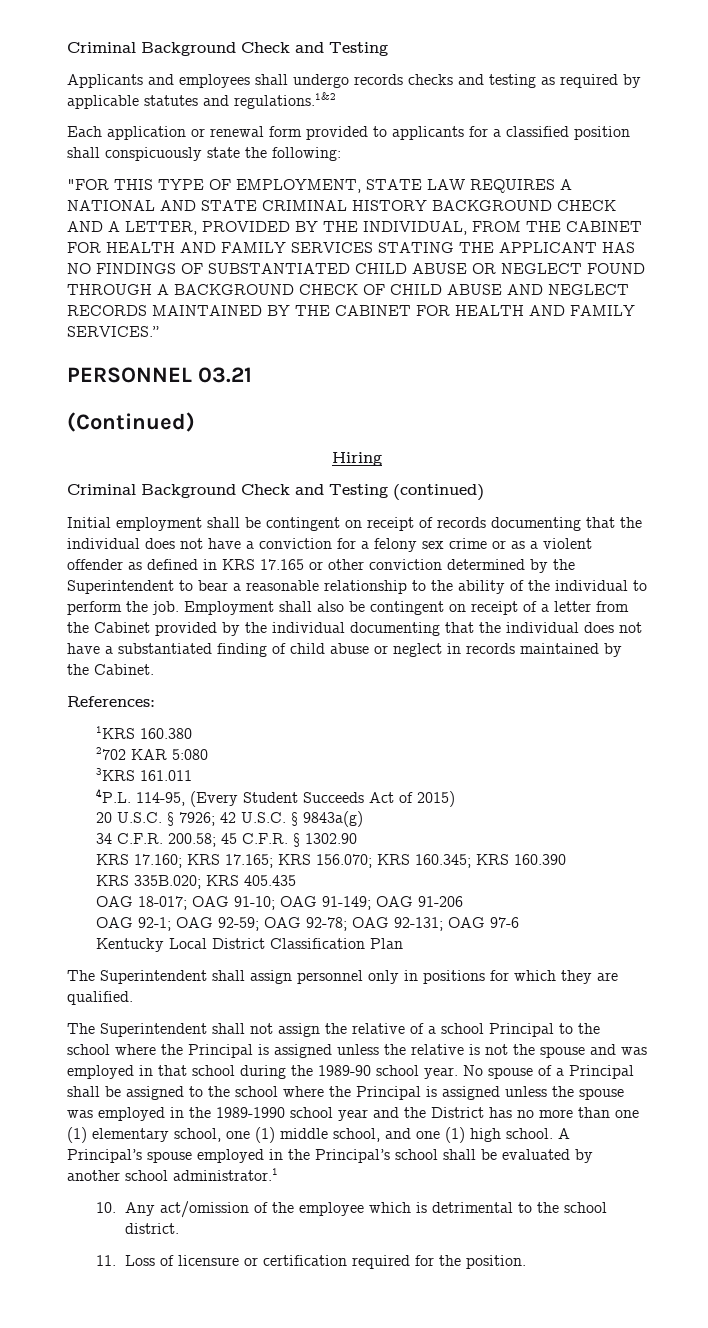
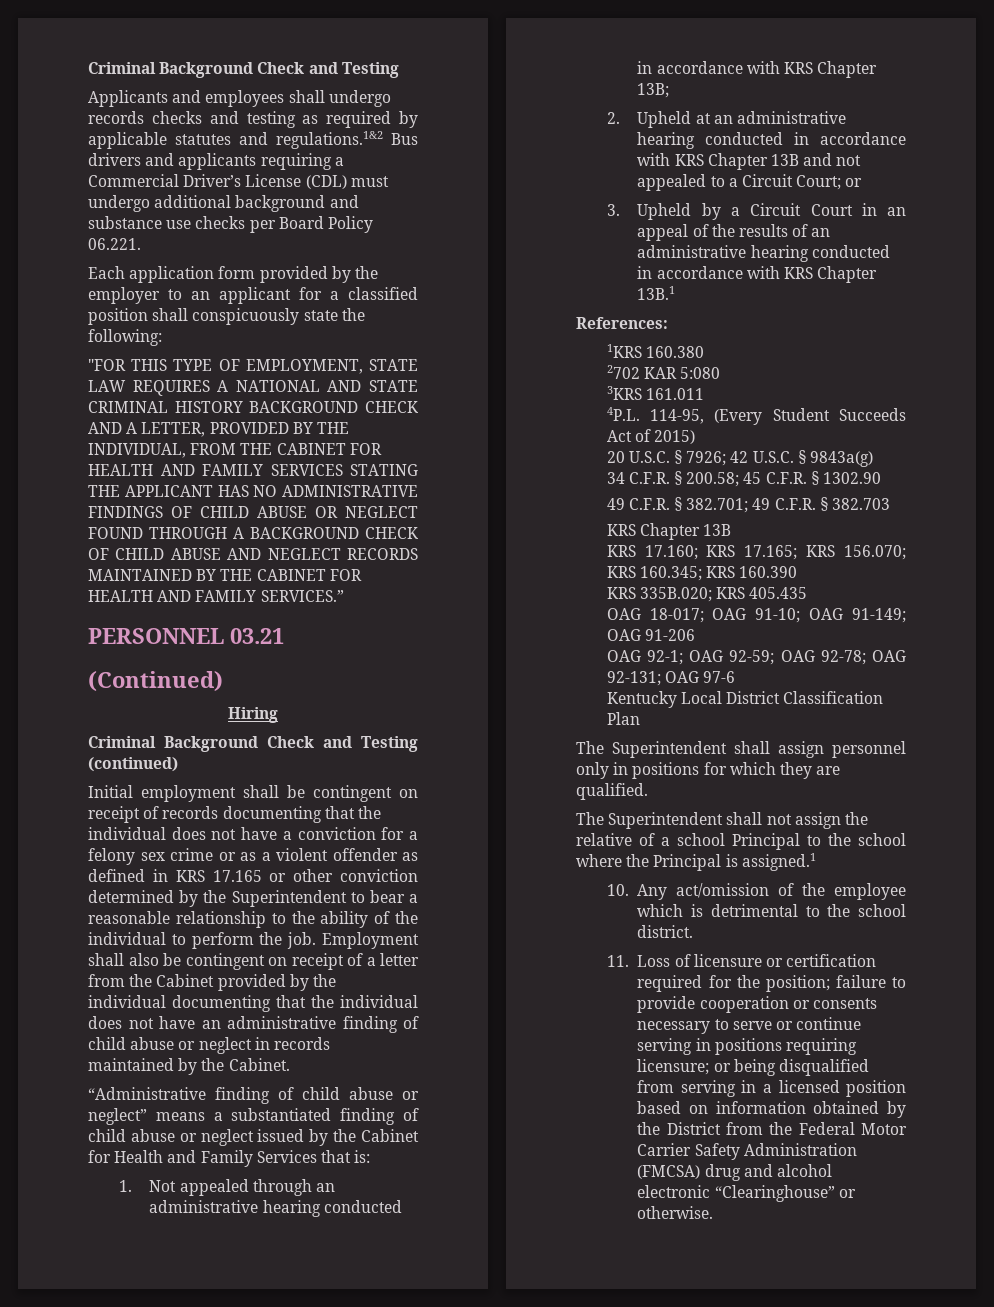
- Applicants and employees shall undergo records checks and testing as required by applicable statutes and regulations.1&2
- Each application or renewal form provided to applicants for a classified position shall conspicuously state the following:
+ Applicants and employees shall undergo records checks and testing as required by applicable statutes and regulations.1&2 Bus drivers and applicants requiring a Commercial Driver’s License (CDL) must undergo additional background and substance use checks per Board Policy 06.221.
+ Each application form provided by the employer to an applicant for a classified position shall conspicuously state the following:
- "FOR THIS TYPE OF EMPLOYMENT, STATE LAW REQUIRES A NATIONAL AND STATE CRIMINAL HISTORY BACKGROUND CHECK AND A LETTER, PROVIDED BY THE INDIVIDUAL, FROM THE CABINET FOR HEALTH AND FAMILY SERVICES STATING THE APPLICANT HAS NO FINDINGS OF SUBSTANTIATED CHILD ABUSE OR NEGLECT FOUND THROUGH A BACKGROUND CHECK OF CHILD ABUSE AND NEGLECT RECORDS MAINTAINED BY THE CABINET FOR HEALTH AND FAMILY SERVICES.”
+ "FOR THIS TYPE OF EMPLOYMENT, STATE LAW REQUIRES A NATIONAL AND STATE CRIMINAL HISTORY BACKGROUND CHECK AND A LETTER, PROVIDED BY THE INDIVIDUAL, FROM THE CABINET FOR HEALTH AND FAMILY SERVICES STATING THE APPLICANT HAS NO ADMINISTRATIVE FINDINGS OF CHILD ABUSE OR NEGLECT FOUND THROUGH A BACKGROUND CHECK OF CHILD ABUSE AND NEGLECT RECORDS MAINTAINED BY THE CABINET FOR HEALTH AND FAMILY SERVICES.”
- Employment shall also be contingent on receipt of a letter from the Cabinet provided by the individual documenting that the individual does not have a substantiated finding of child abuse or neglect in records maintained by the Cabinet.
+ Employment shall also be contingent on receipt of a letter from the Cabinet provided by the individual documenting that the individual does not have an administrative finding of child abuse or neglect in records maintained by the Cabinet.
+ “Administrative finding of child abuse or neglect” means a substantiated finding of child abuse or neglect issued by the Cabinet for Health and Family Services that is:
+ 1. Not appealed through an administrative hearing conducted in accordance with KRS Chapter 13B;
+ 2. Upheld at an administrative hearing conducted in accordance with KRS Chapter 13B and not appealed to a Circuit Court; or
+ 3. Upheld by a Circuit Court in an appeal of the results of an administrative hearing conducted in accordance with KRS Chapter 13B.1
- 34 C.F.R. 200.58; 45 C.F.R. § 1302.90
+ 34 C.F.R. § 200.58; 45 C.F.R. § 1302.90
+ 49 C.F.R. § 382.701; 49 C.F.R. § 382.703
+ KRS Chapter 13B
- The Superintendent shall not assign the relative of a school Principal to the school where the Principal is assigned unless the relative is not the spouse and was employed in that school during the 1989-90 school year. No spouse of a Principal shall be assigned to the school where the Principal is assigned unless the spouse was employed in the 1989-1990 school year and the District has no more than one (1) elementary school, one (1) middle school, and one (1) high school. A Principal’s spouse employed in the Principal’s school shall be evaluated by another school administrator.1
+ The Superintendent shall not assign the relative of a school Principal to the school where the Principal is assigned.1
- 11. Loss of licensure or certification required for the position.
+ 11. Loss of licensure or certification required for the position; failure to provide cooperation or consents necessary to serve or continue serving in positions requiring licensure; or being disqualified from serving in a licensed position based on information obtained by the District from the Federal Motor Carrier Safety Administration (FMCSA) drug and alcohol electronic “Clearinghouse” or otherwise.

